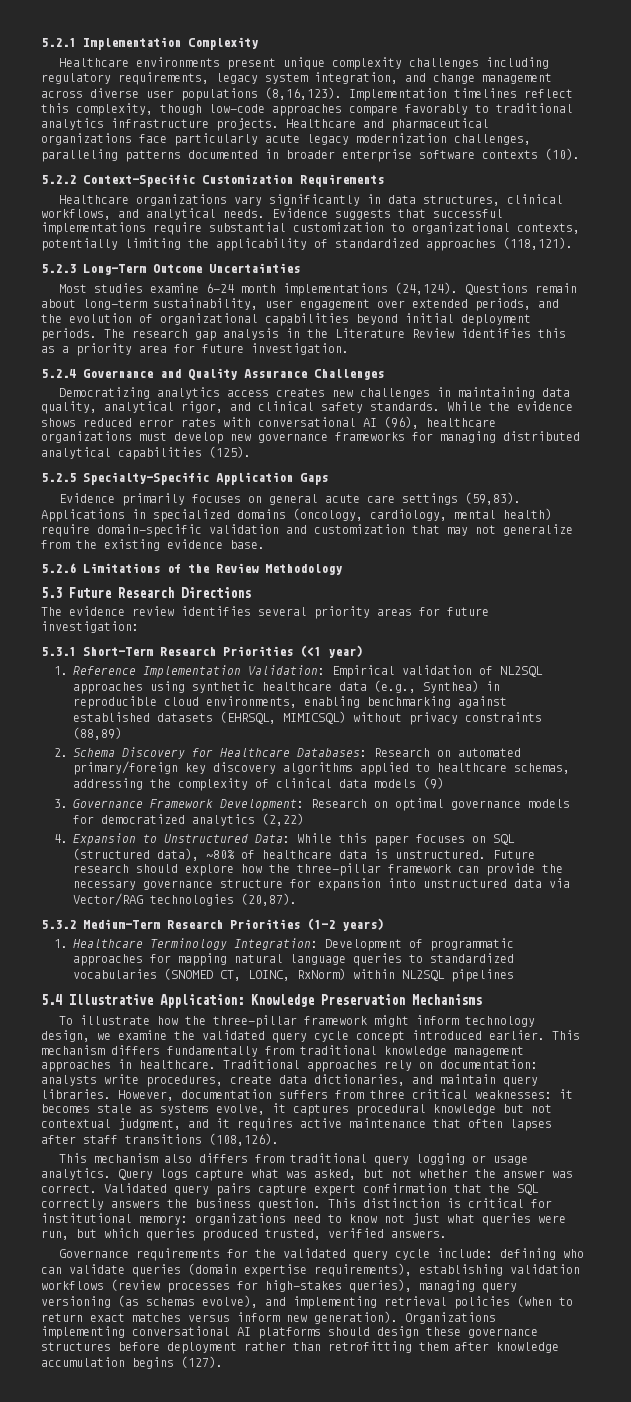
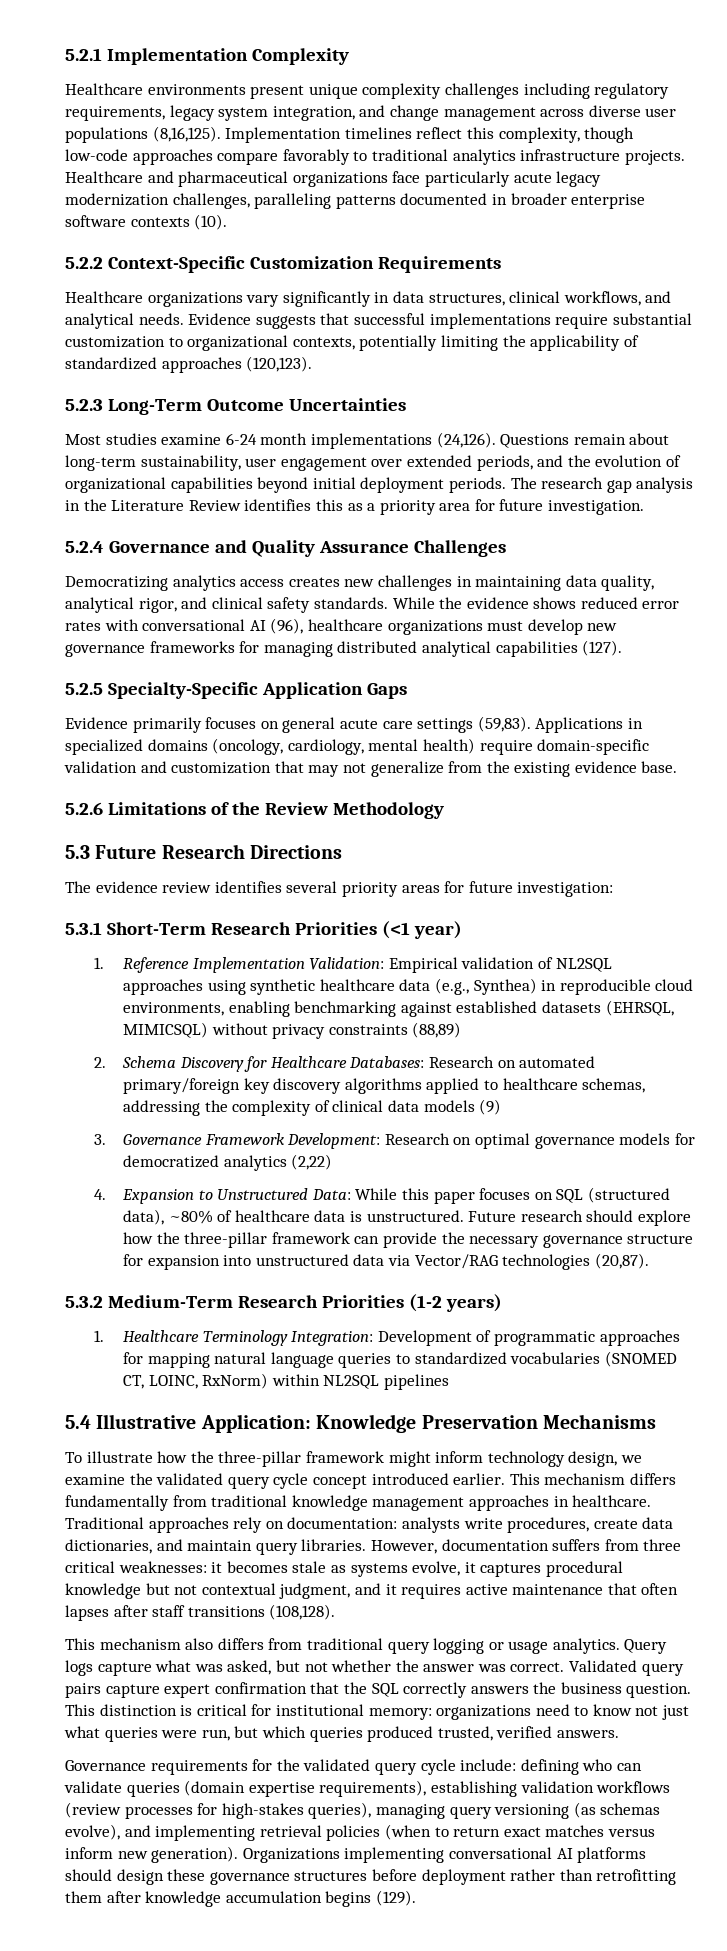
- Healthcare environments present unique complexity challenges including regulatory requirements, legacy system integration, and change management across diverse user populations (8,16,123).
+ Healthcare environments present unique complexity challenges including regulatory requirements, legacy system integration, and change management across diverse user populations (8,16,125).
- Evidence suggests that successful implementations require substantial customization to organizational contexts, potentially limiting the applicability of standardized approaches (118,121).
+ Evidence suggests that successful implementations require substantial customization to organizational contexts, potentially limiting the applicability of standardized approaches (120,123).
- Most studies examine 6-24 month implementations (24,124).
+ Most studies examine 6-24 month implementations (24,126).
- While the evidence shows reduced error rates with conversational AI (96), healthcare organizations must develop new governance frameworks for managing distributed analytical capabilities (125).
+ While the evidence shows reduced error rates with conversational AI (96), healthcare organizations must develop new governance frameworks for managing distributed analytical capabilities (127).
- However, documentation suffers from three critical weaknesses: it becomes stale as systems evolve, it captures procedural knowledge but not contextual judgment, and it requires active maintenance that often lapses after staff transitions (108,126).
+ However, documentation suffers from three critical weaknesses: it becomes stale as systems evolve, it captures procedural knowledge but not contextual judgment, and it requires active maintenance that often lapses after staff transitions (108,128).
- Organizations implementing conversational AI platforms should design these governance structures before deployment rather than retrofitting them after knowledge accumulation begins (127).
+ Organizations implementing conversational AI platforms should design these governance structures before deployment rather than retrofitting them after knowledge accumulation begins (129).

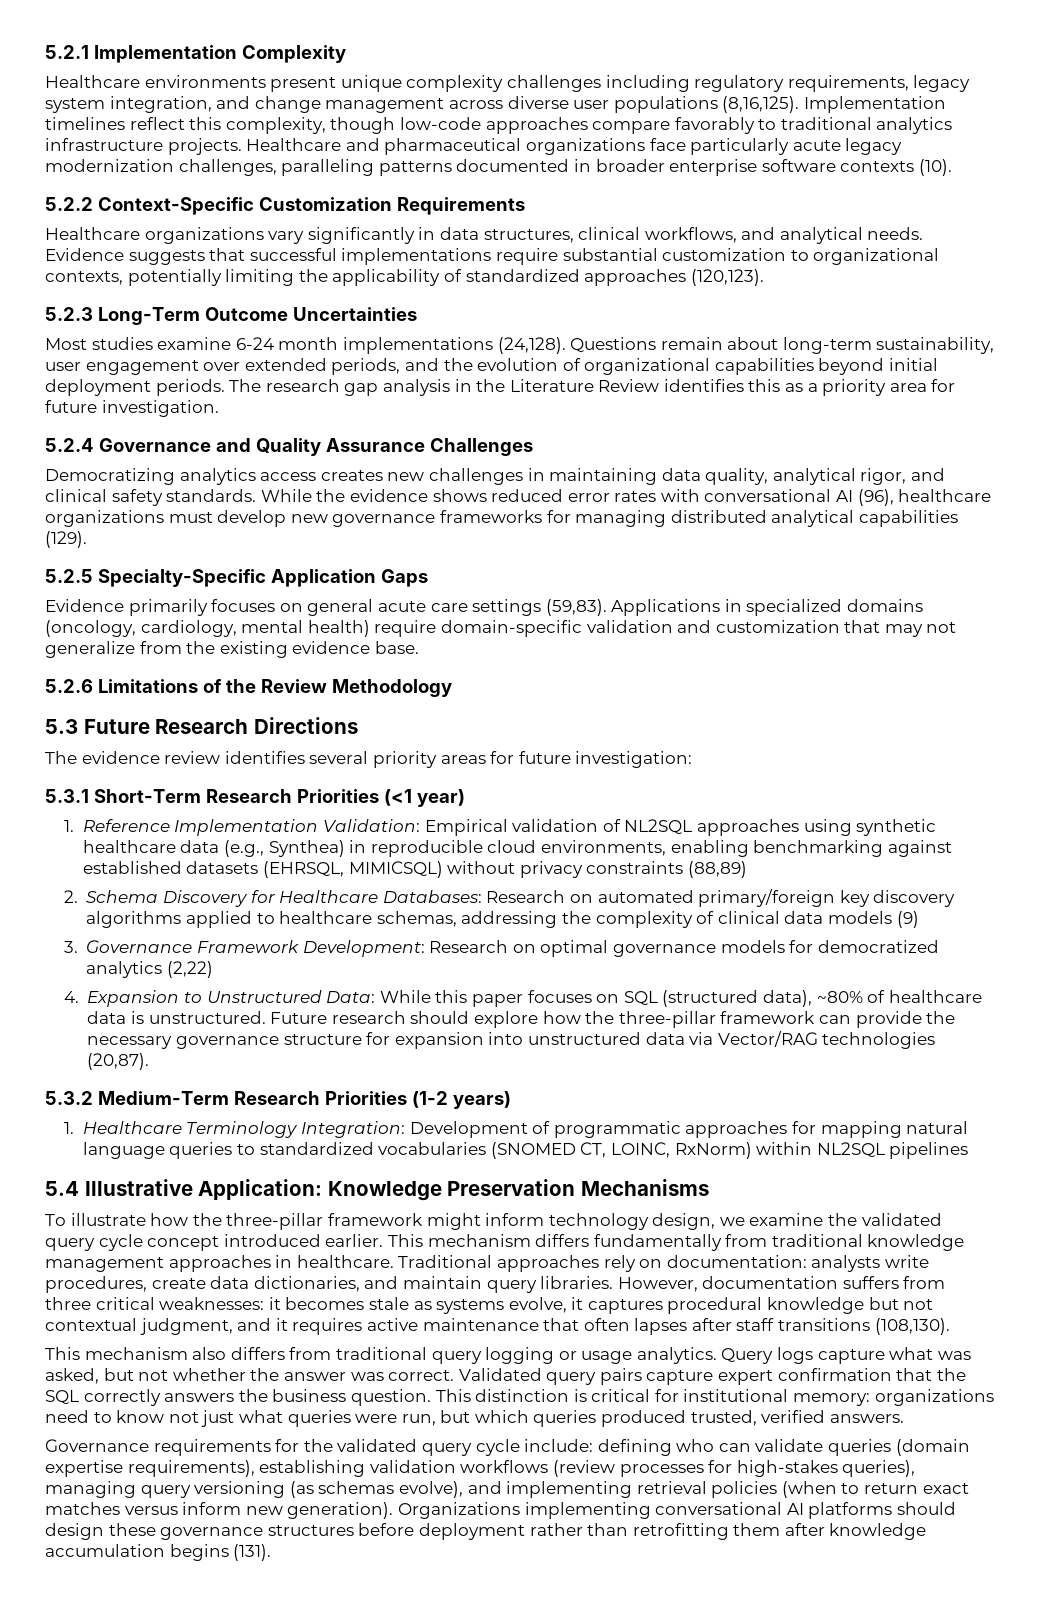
- Most studies examine 6-24 month implementations (24,126).
+ Most studies examine 6-24 month implementations (24,128).
- While the evidence shows reduced error rates with conversational AI (96), healthcare organizations must develop new governance frameworks for managing distributed analytical capabilities (127).
+ While the evidence shows reduced error rates with conversational AI (96), healthcare organizations must develop new governance frameworks for managing distributed analytical capabilities (129).
- However, documentation suffers from three critical weaknesses: it becomes stale as systems evolve, it captures procedural knowledge but not contextual judgment, and it requires active maintenance that often lapses after staff transitions (108,128).
+ However, documentation suffers from three critical weaknesses: it becomes stale as systems evolve, it captures procedural knowledge but not contextual judgment, and it requires active maintenance that often lapses after staff transitions (108,130).
- Organizations implementing conversational AI platforms should design these governance structures before deployment rather than retrofitting them after knowledge accumulation begins (129).
+ Organizations implementing conversational AI platforms should design these governance structures before deployment rather than retrofitting them after knowledge accumulation begins (131).

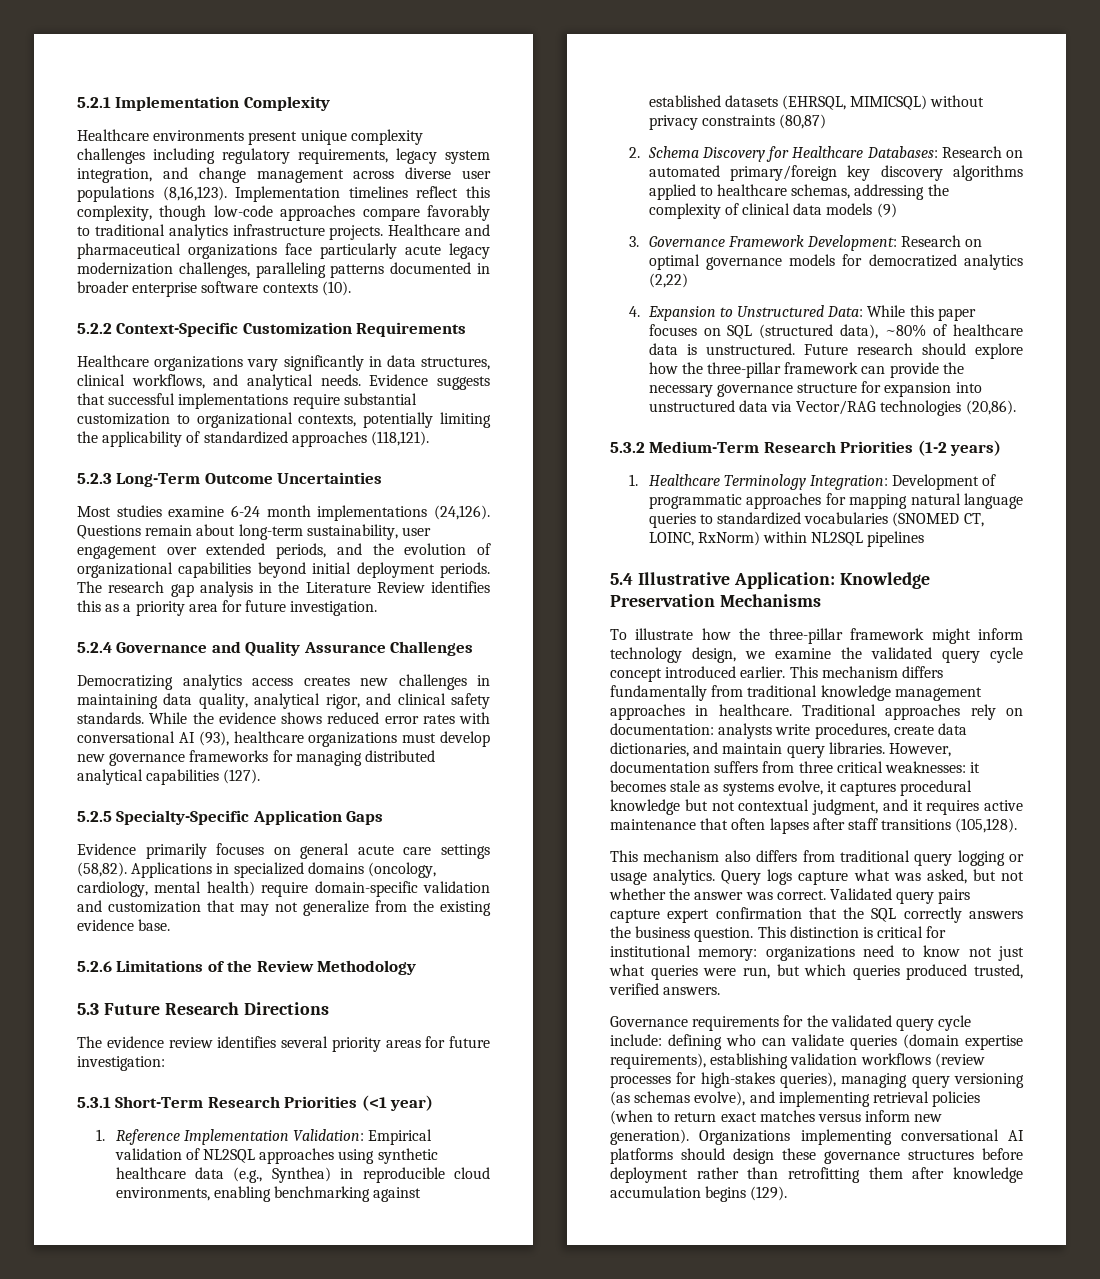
- Healthcare environments present unique complexity challenges including regulatory requirements, legacy system integration, and change management across diverse user populations (8,16,125).
+ Healthcare environments present unique complexity challenges including regulatory requirements, legacy system integration, and change management across diverse user populations (8,16,123).
- Evidence suggests that successful implementations require substantial customization to organizational contexts, potentially limiting the applicability of standardized approaches (120,123).
+ Evidence suggests that successful implementations require substantial customization to organizational contexts, potentially limiting the applicability of standardized approaches (118,121).
- Most studies examine 6-24 month implementations (24,128).
+ Most studies examine 6-24 month implementations (24,126).
- While the evidence shows reduced error rates with conversational AI (96), healthcare organizations must develop new governance frameworks for managing distributed analytical capabilities (129).
+ While the evidence shows reduced error rates with conversational AI (93), healthcare organizations must develop new governance frameworks for managing distributed analytical capabilities (127).
- Evidence primarily focuses on general acute care settings (59,83).
+ Evidence primarily focuses on general acute care settings (58,82).
- 1. Reference Implementation Validation: Empirical validation of NL2SQL approaches using synthetic healthcare data (e.g., Synthea) in reproducible cloud environments, enabling benchmarking against established datasets (EHRSQL, MIMICSQL) without privacy constraints (88,89)
+ 1. Reference Implementation Validation: Empirical validation of NL2SQL approaches using synthetic healthcare data (e.g., Synthea) in reproducible cloud environments, enabling benchmarking against established datasets (EHRSQL, MIMICSQL) without privacy constraints (80,87)
- Future research should explore how the three-pillar framework can provide the necessary governance structure for expansion into unstructured data via Vector/RAG technologies (20,87).
+ Future research should explore how the three-pillar framework can provide the necessary governance structure for expansion into unstructured data via Vector/RAG technologies (20,86).
- However, documentation suffers from three critical weaknesses: it becomes stale as systems evolve, it captures procedural knowledge but not contextual judgment, and it requires active maintenance that often lapses after staff transitions (108,130).
+ However, documentation suffers from three critical weaknesses: it becomes stale as systems evolve, it captures procedural knowledge but not contextual judgment, and it requires active maintenance that often lapses after staff transitions (105,128).
- Organizations implementing conversational AI platforms should design these governance structures before deployment rather than retrofitting them after knowledge accumulation begins (131).
+ Organizations implementing conversational AI platforms should design these governance structures before deployment rather than retrofitting them after knowledge accumulation begins (129).

